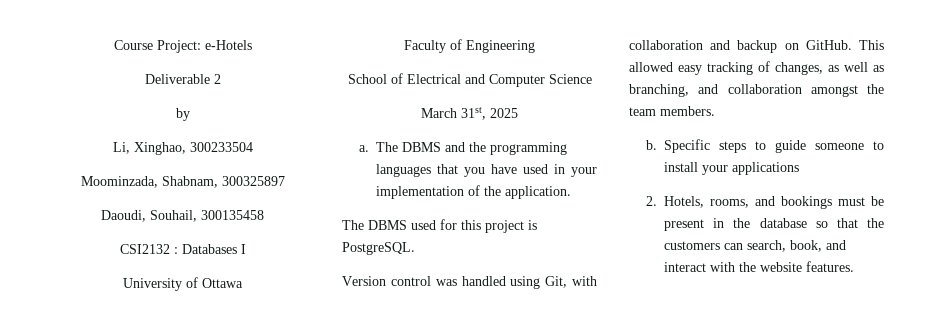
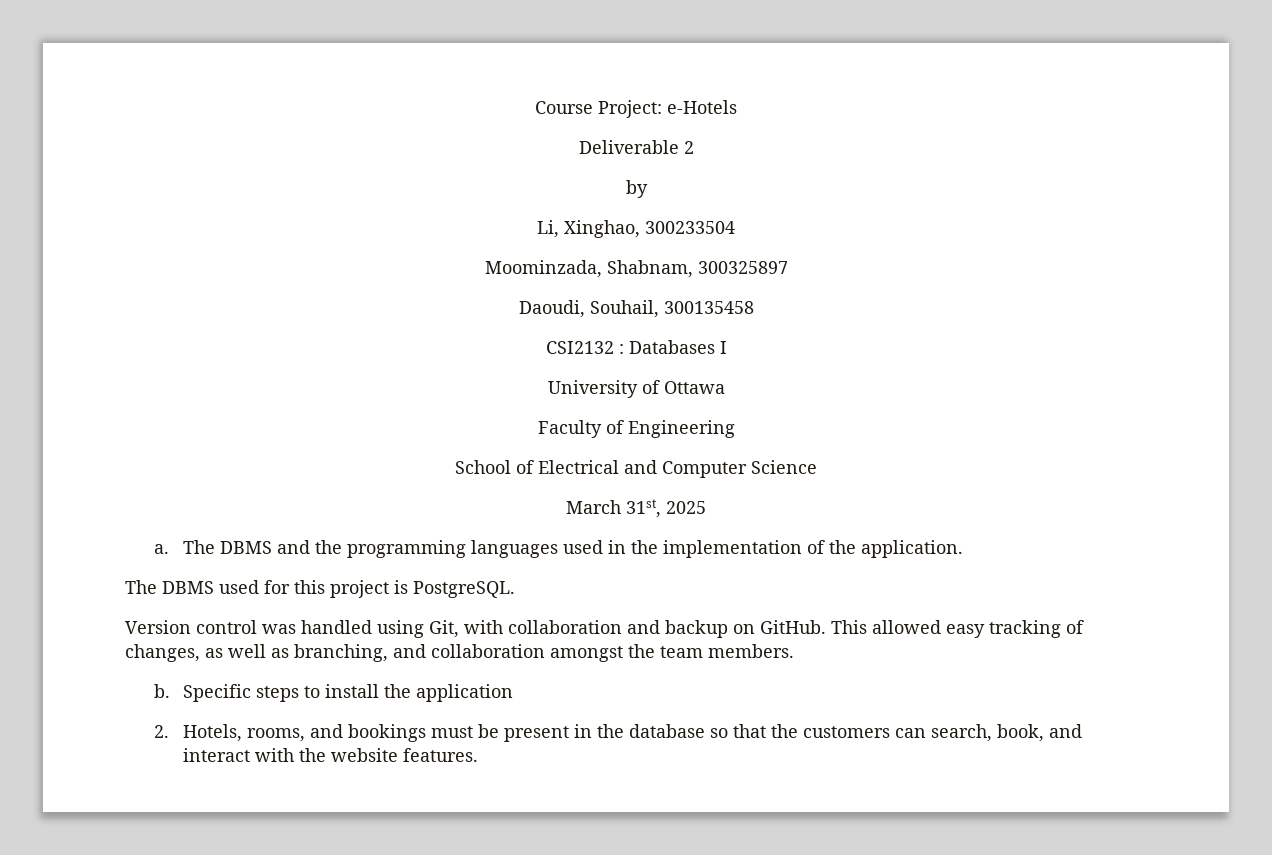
- The DBMS and the programming languages that you have used in your implementation of the application.
+ The DBMS and the programming languages used in the implementation of the application.
- Specific steps to guide someone to install your applications
+ Specific steps to install the application

